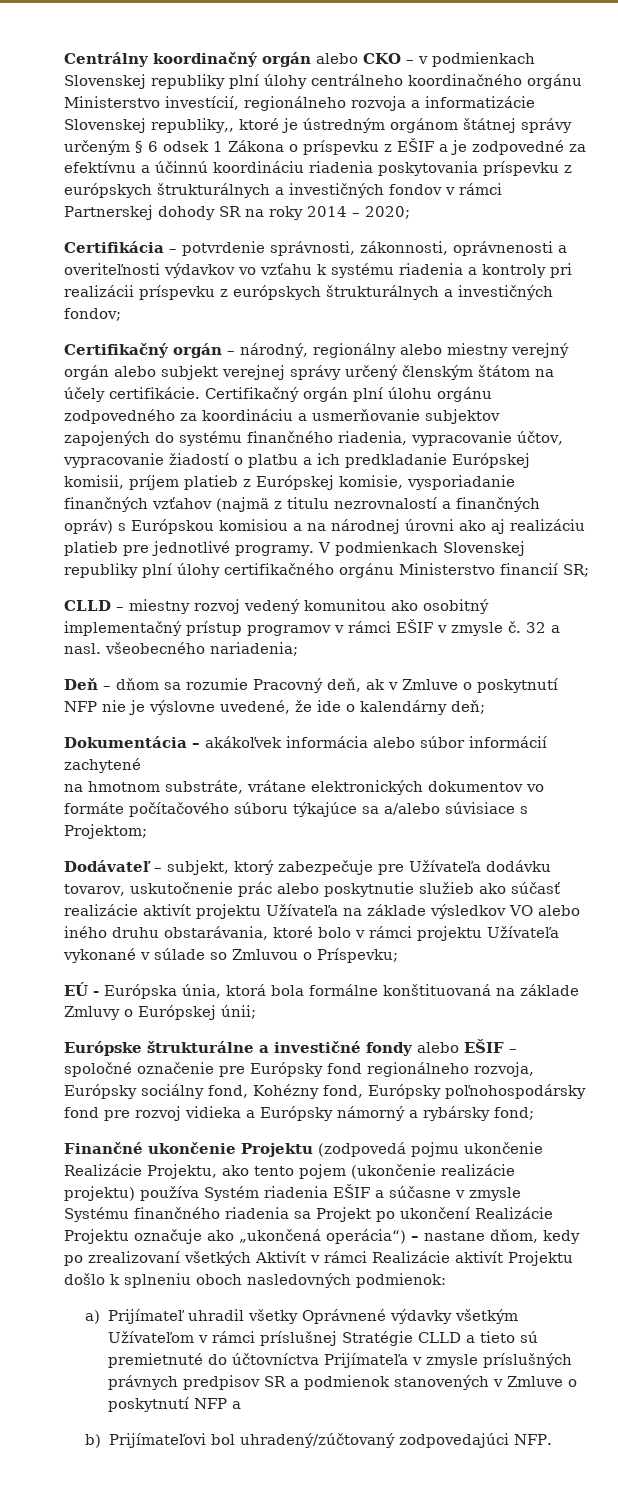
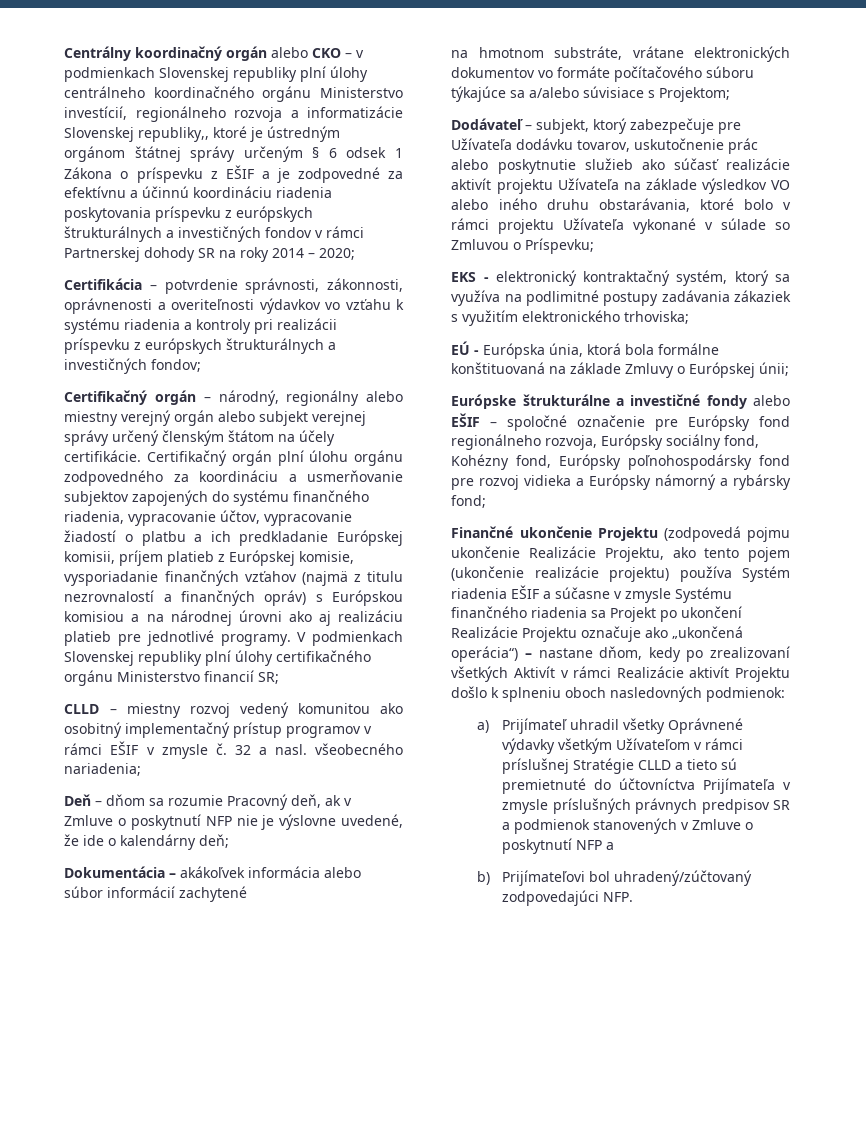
+ EKS - elektronický kontraktačný systém, ktorý sa využíva na podlimitné postupy zadávania zákaziek s využitím elektronického trhoviska;

